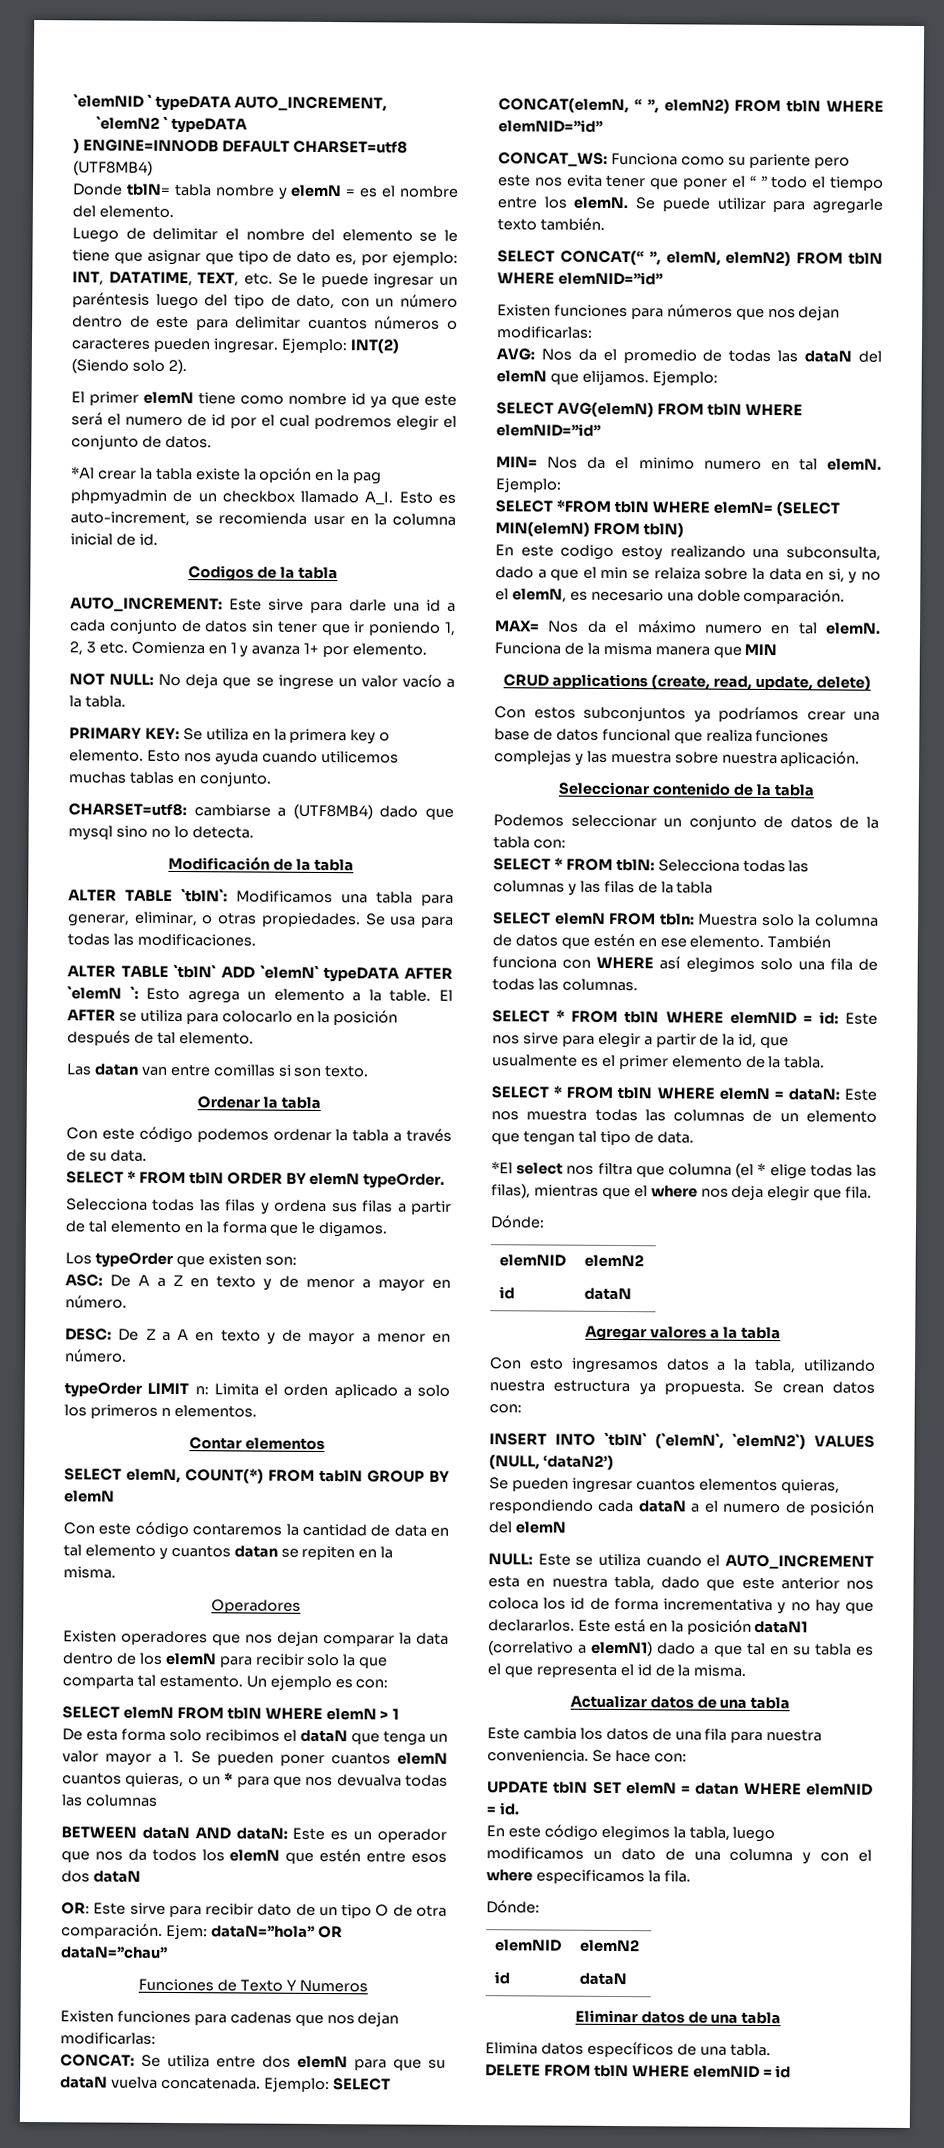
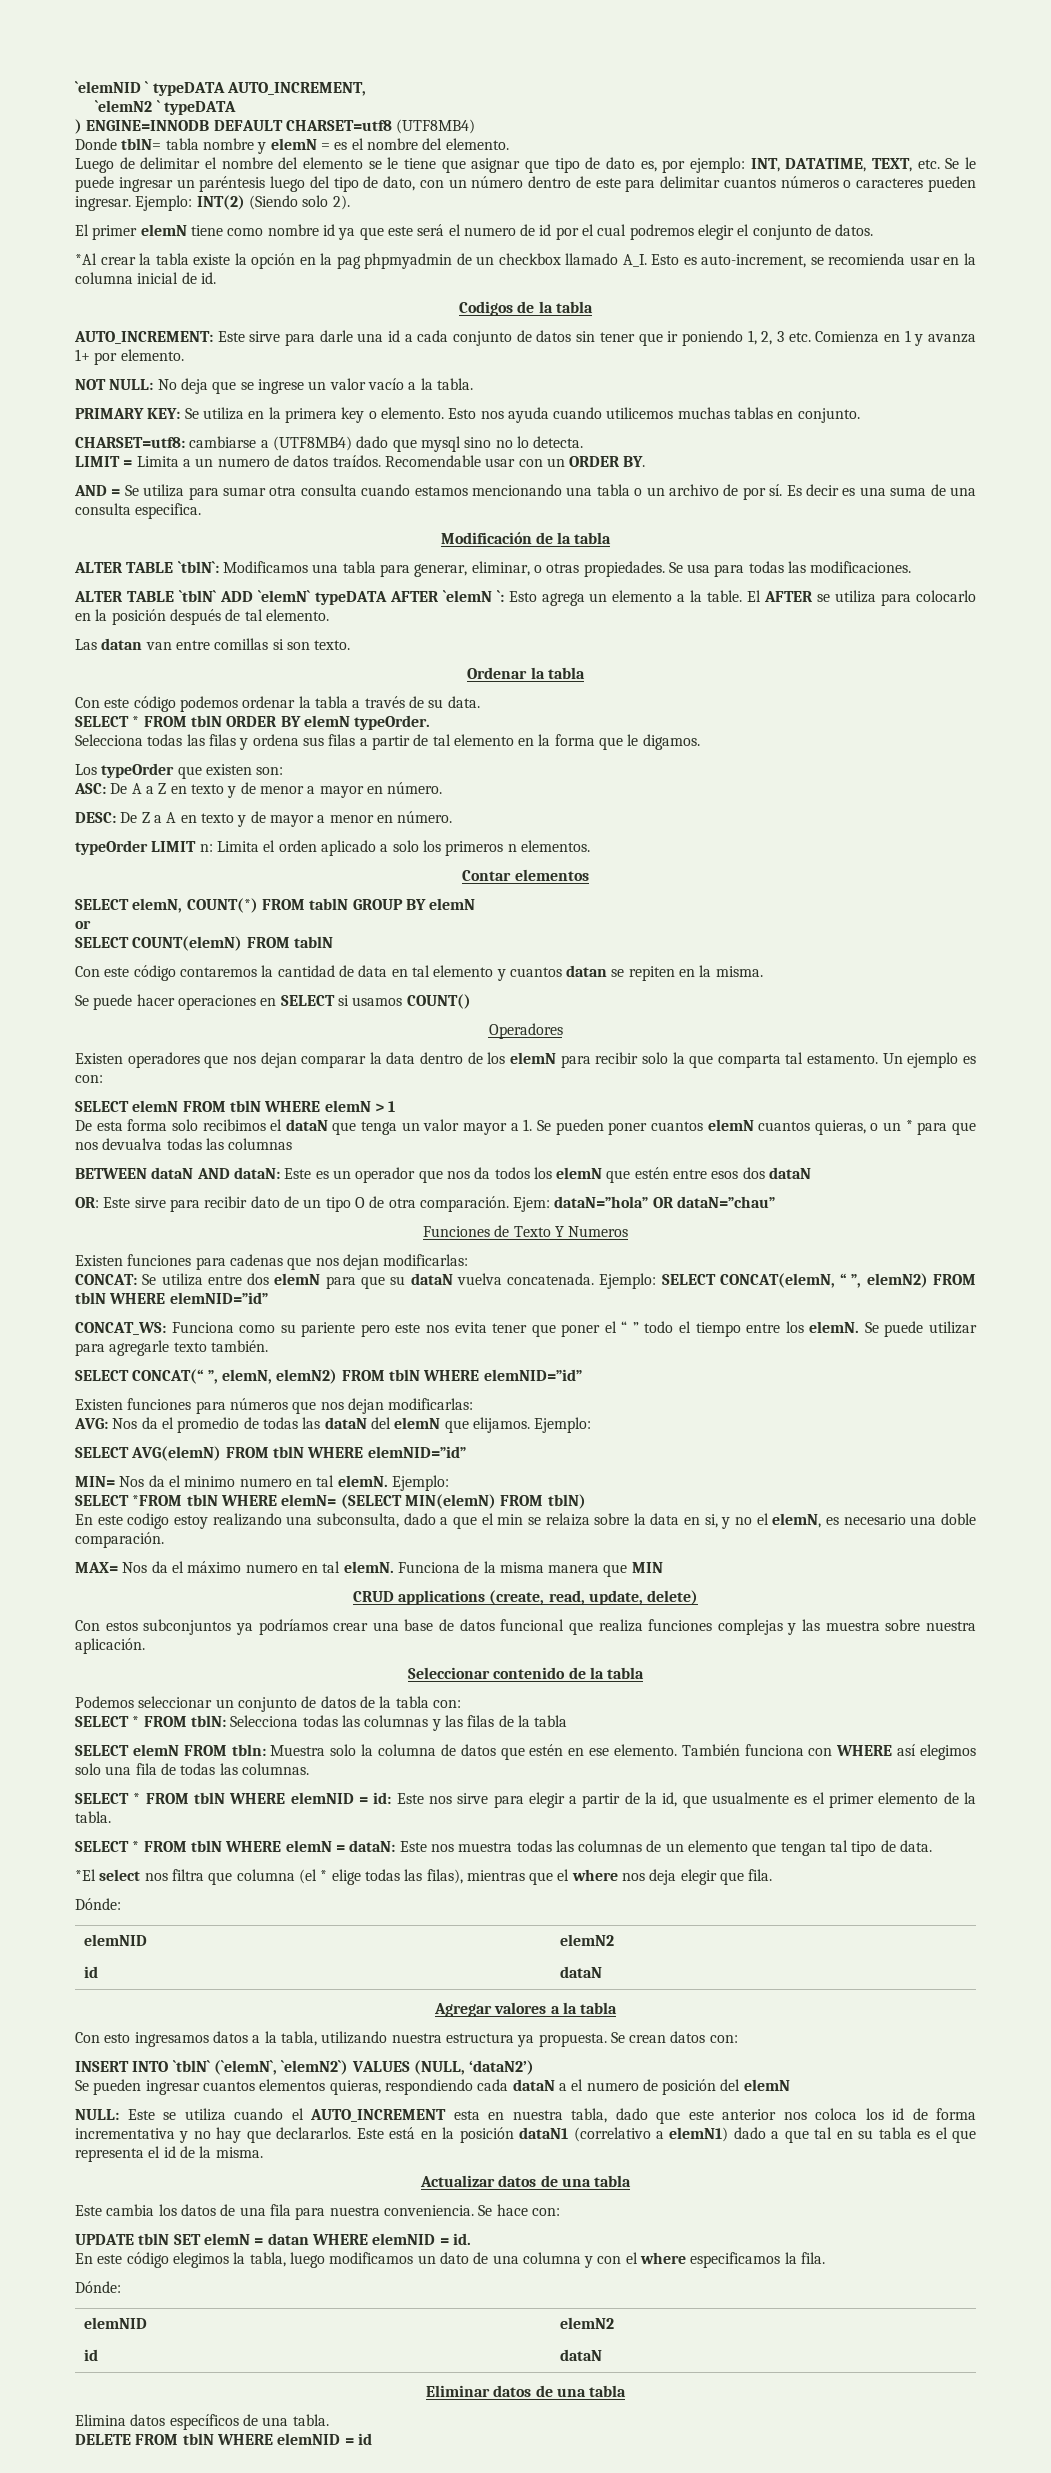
+ LIMIT = Limita a un numero de datos traídos. Recomendable usar con un ORDER BY.
+ AND = Se utiliza para sumar otra consulta cuando estamos mencionando una tabla o un archivo de por sí. Es decir es una suma de una consulta especifica.
+ or
+ SELECT COUNT(elemN) FROM tablN
+ Se puede hacer operaciones en SELECT si usamos COUNT()

